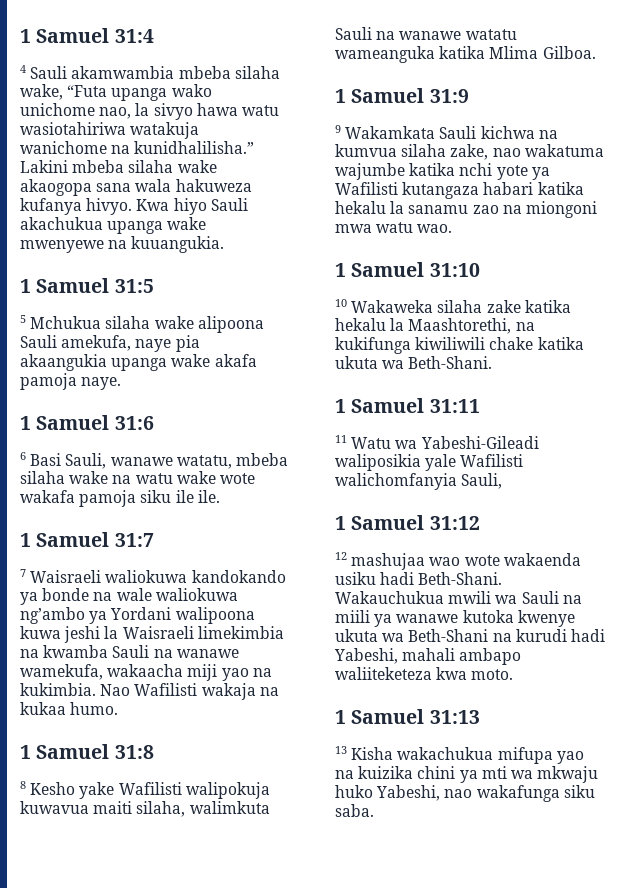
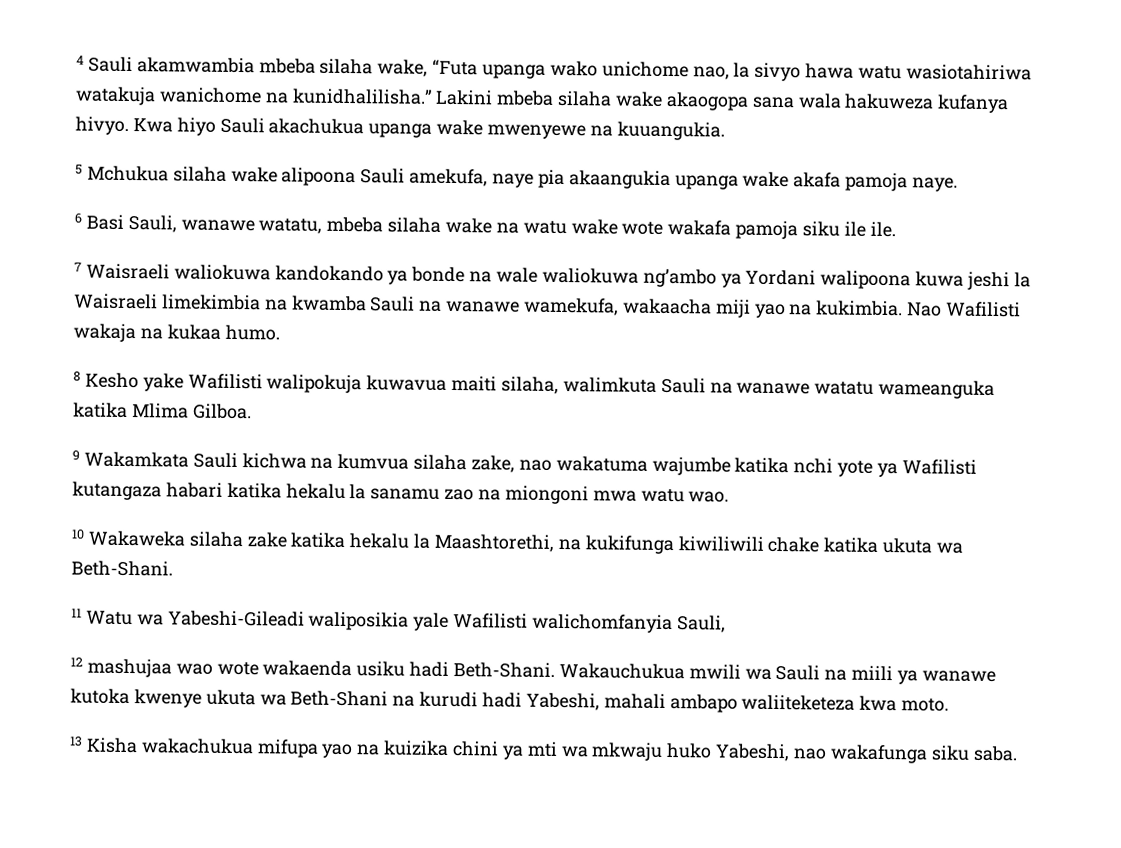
- 1 Samuel 31:4
- 1 Samuel 31:5
- 1 Samuel 31:6
- 1 Samuel 31:7
- 1 Samuel 31:8
- 1 Samuel 31:9
- 1 Samuel 31:10
- 1 Samuel 31:11
- 1 Samuel 31:12
- 1 Samuel 31:13

